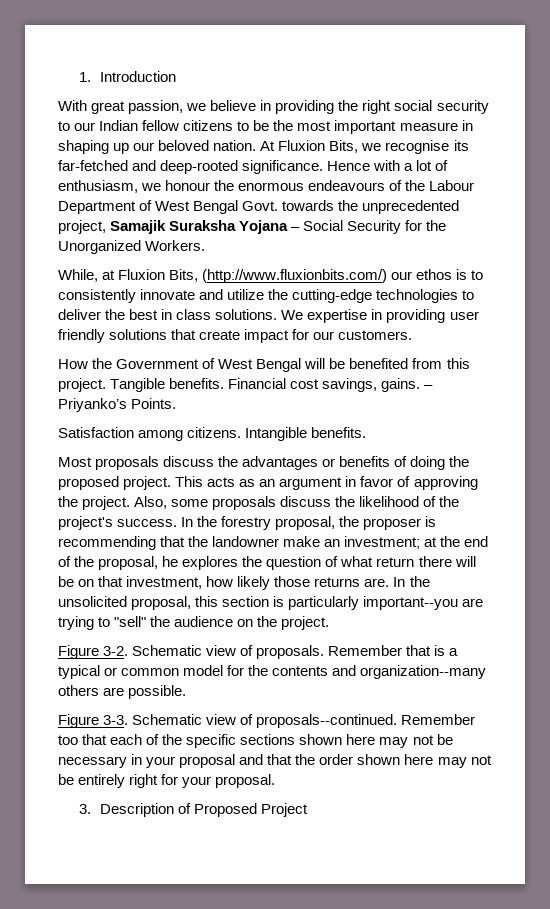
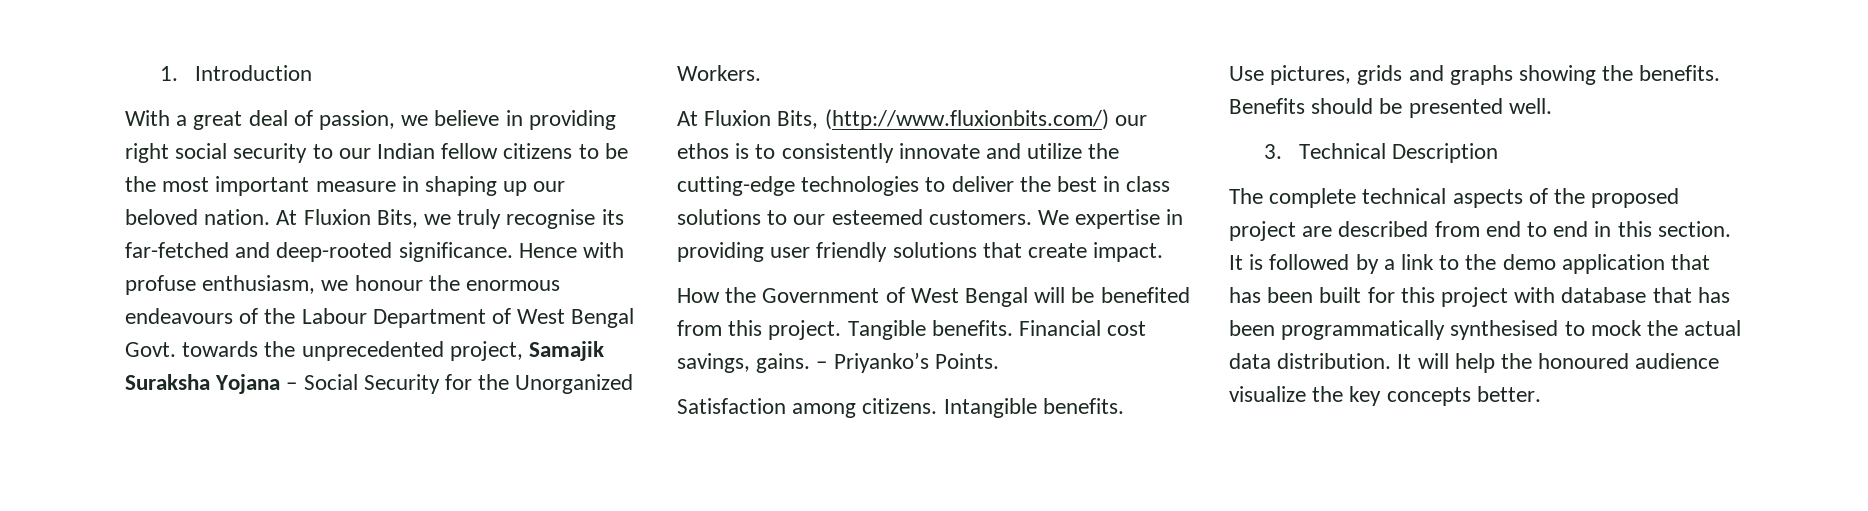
- With great passion, we believe in providing the right social security to our Indian fellow citizens to be the most important measure in shaping up our beloved nation.
+ With a great deal of passion, we believe in providing right social security to our Indian fellow citizens to be the most important measure in shaping up our beloved nation.
- At Fluxion Bits, we recognise its far-fetched and deep-rooted significance.
+ At Fluxion Bits, we truly recognise its far-fetched and deep-rooted significance.
- Hence with a lot of enthusiasm, we honour the enormous endeavours of the Labour Department of West Bengal Govt. towards the unprecedented project, Samajik Suraksha Yojana – Social Security for the Unorganized Workers.
+ Hence with profuse enthusiasm, we honour the enormous endeavours of the Labour Department of West Bengal Govt. towards the unprecedented project, Samajik Suraksha Yojana – Social Security for the Unorganized Workers.
- While, at Fluxion Bits, (http://www.fluxionbits.com/) our ethos is to consistently innovate and utilize the cutting-edge technologies to deliver the best in class solutions.
+ At Fluxion Bits, (http://www.fluxionbits.com/) our ethos is to consistently innovate and utilize the cutting-edge technologies to deliver the best in class solutions to our esteemed customers.
- We expertise in providing user friendly solutions that create impact for our customers.
+ We expertise in providing user friendly solutions that create impact.
- Most proposals discuss the advantages or benefits of doing the proposed project. This acts as an argument in favor of approving the project. Also, some proposals discuss the likelihood of the project's success. In the forestry proposal, the proposer is recommending that the landowner make an investment; at the end of the proposal, he explores the question of what return there will be on that investment, how likely those returns are. In the unsolicited proposal, this section is particularly important--you are trying to "sell" the audience on the project.
- Figure 3-2. Schematic view of proposals. Remember that is a typical or common model for the contents and organization--many others are possible.
- Figure 3-3. Schematic view of proposals--continued. Remember too that each of the specific sections shown here may not be necessary in your proposal and that the order shown here may not be entirely right for your proposal.
- 3. Description of Proposed Project
+ Use pictures, grids and graphs showing the benefits. Benefits should be presented well.
+ 3. Technical Description
+ The complete technical aspects of the proposed project are described from end to end in this section. It is followed by a link to the demo application that has been built for this project with database that has been programmatically synthesised to mock the actual data distribution. It will help the honoured audience visualize the key concepts better.

